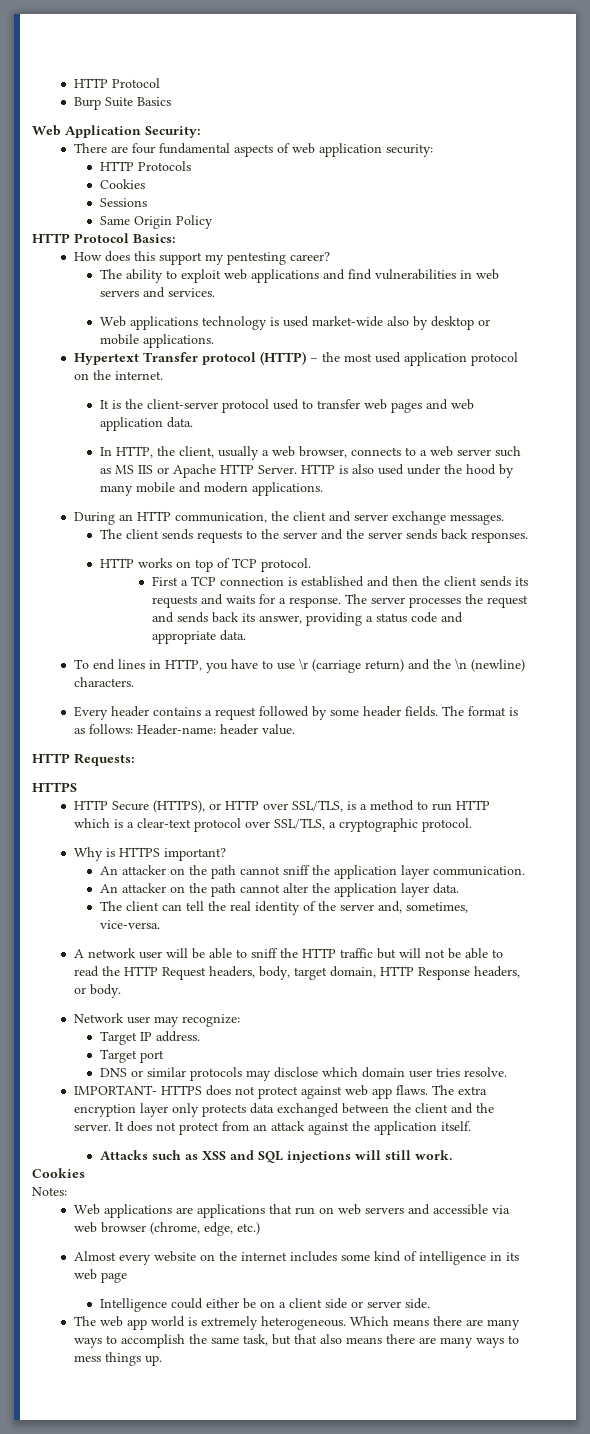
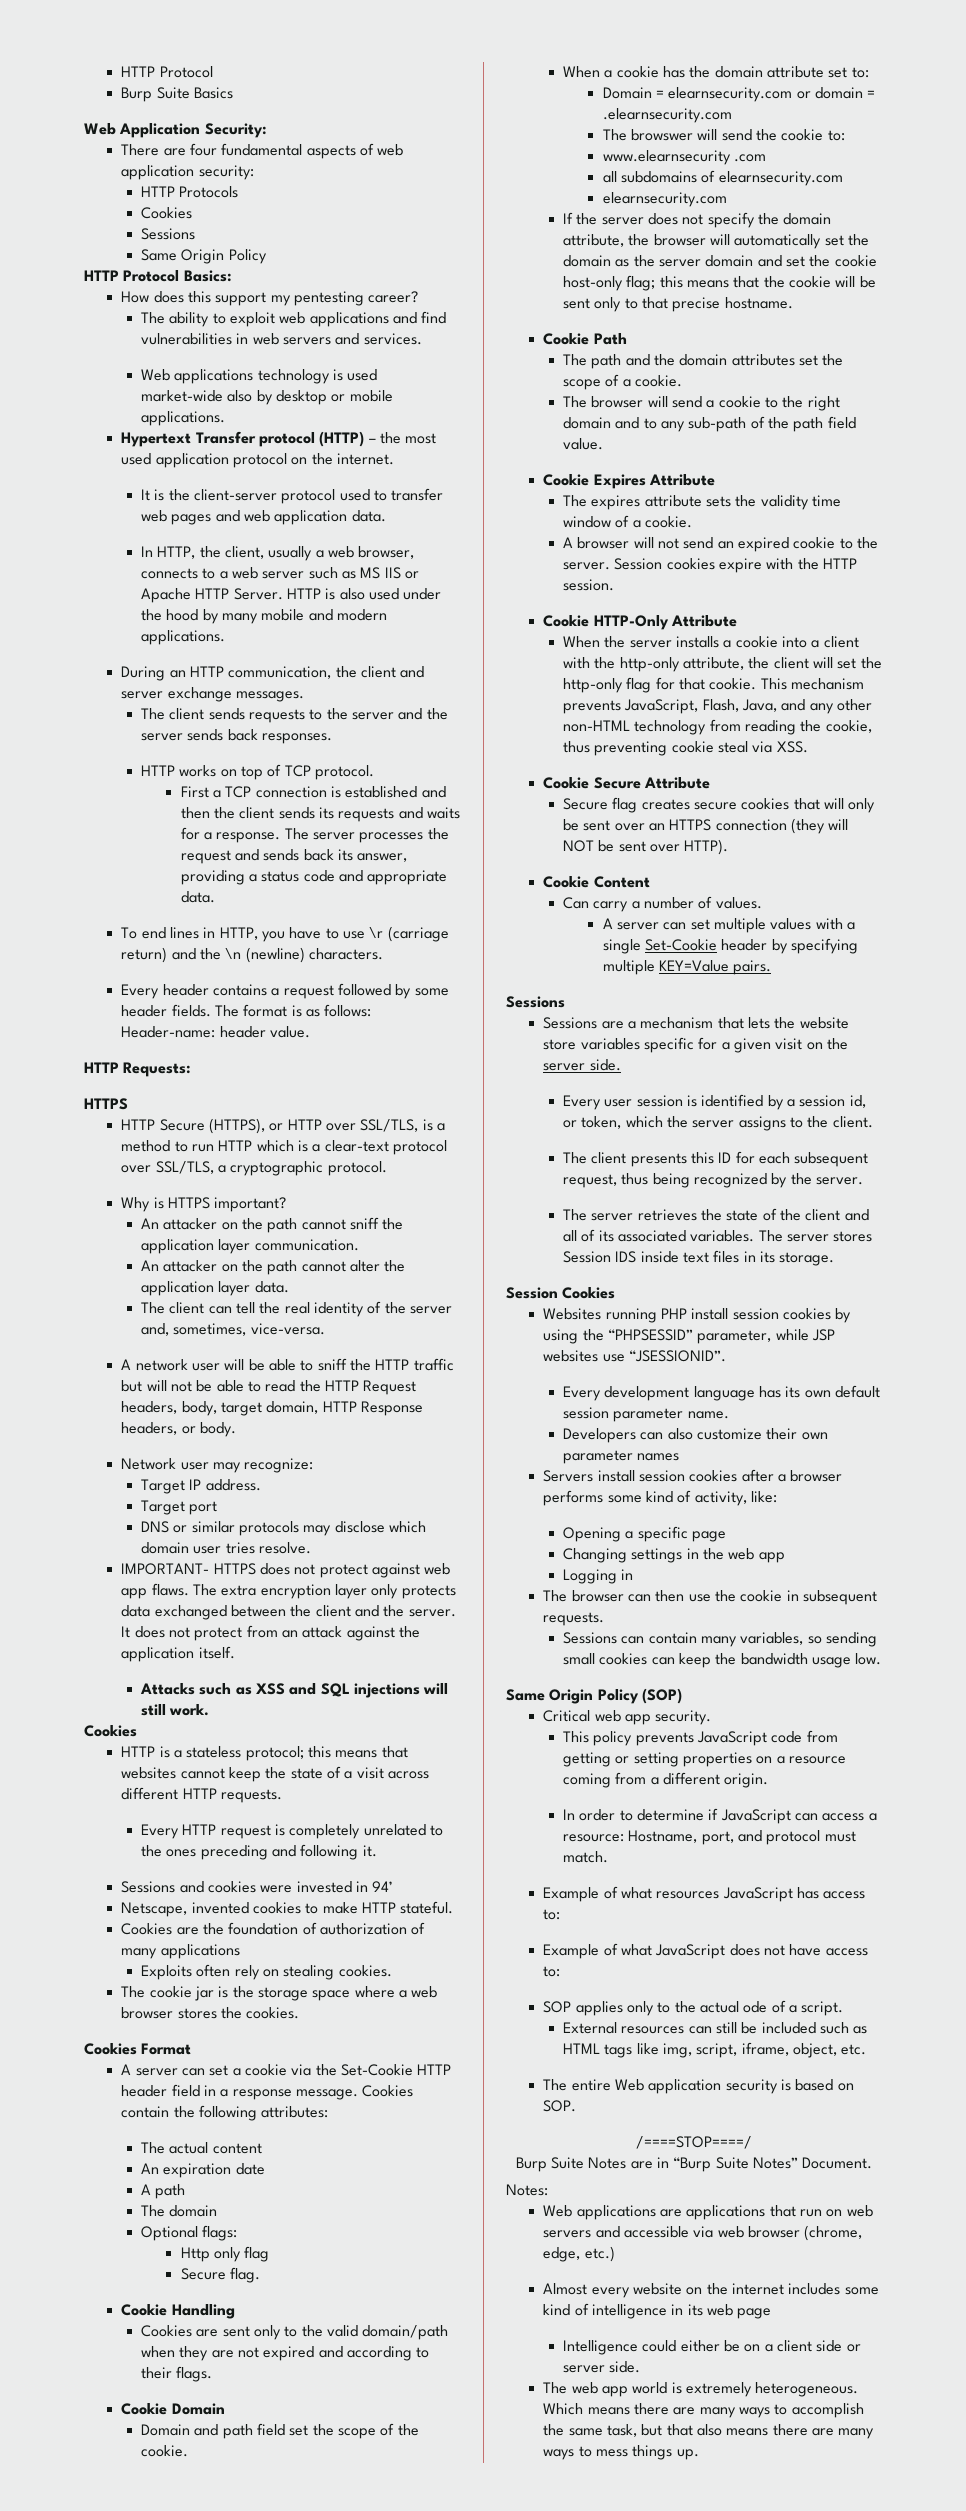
+ HTTP is a stateless protocol; this means that websites cannot keep the state of a visit across different HTTP requests.
+ Every HTTP request is completely unrelated to the ones preceding and following it.
+ Sessions and cookies were invested in 94’
+ Netscape, invented cookies to make HTTP stateful.
+ Cookies are the foundation of authorization of many applications
+ Exploits often rely on stealing cookies.
+ The cookie jar is the storage space where a web browser stores the cookies.
+ Cookies Format
+ A server can set a cookie via the Set-Cookie HTTP header field in a response message. Cookies contain the following attributes:
+ The actual content
+ An expiration date
+ A path
+ The domain
+ Optional flags:
+ Http only flag
+ Secure flag.
+ Cookie Handling
+ Cookies are sent only to the valid domain/path when they are not expired and according to their flags.
+ Cookie Domain
+ Domain and path field set the scope of the cookie.
+ When a cookie has the domain attribute set to:
+ Domain = elearnsecurity.com or domain = .elearnsecurity.com
+ The browswer will send the cookie to:
+ www.elearnsecurity .com
+ all subdomains of elearnsecurity.com
+ elearnsecurity.com
+ If the server does not specify the domain attribute, the browser will automatically set the domain as the server domain and set the cookie host-only flag; this means that the cookie will be sent only to that precise hostname.
+ Cookie Path
+ The path and the domain attributes set the scope of a cookie.
+ The browser will send a cookie to the right domain and to any sub-path of the path field value.
+ Cookie Expires Attribute
+ The expires attribute sets the validity time window of a cookie.
+ A browser will not send an expired cookie to the server. Session cookies expire with the HTTP session.
+ Cookie HTTP-Only Attribute
+ When the server installs a cookie into a client with the http-only attribute, the client will set the http-only flag for that cookie. This mechanism prevents JavaScript, Flash, Java, and any other non-HTML technology from reading the cookie, thus preventing cookie steal via XSS.
+ Cookie Secure Attribute
+ Secure flag creates secure cookies that will only be sent over an HTTPS connection (they will NOT be sent over HTTP).
+ Cookie Content
+ Can carry a number of values.
+ A server can set multiple values with a single Set-Cookie header by specifying multiple KEY=Value pairs.
+ Sessions
+ Sessions are a mechanism that lets the website store variables specific for a given visit on the server side.
+ Every user session is identified by a session id, or token, which the server assigns to the client.
+ The client presents this ID for each subsequent request, thus being recognized by the server.
+ The server retrieves the state of the client and all of its associated variables. The server stores Session IDS inside text files in its storage.
+ Session Cookies
+ Websites running PHP install session cookies by using the “PHPSESSID” parameter, while JSP websites use “JSESSIONID”.
+ Every development language has its own default session parameter name.
+ Developers can also customize their own parameter names
+ Servers install session cookies after a browser performs some kind of activity, like:
+ Opening a specific page
+ Changing settings in the web app
+ Logging in
+ The browser can then use the cookie in subsequent requests.
+ Sessions can contain many variables, so sending small cookies can keep the bandwidth usage low.
+ Same Origin Policy (SOP)
+ Critical web app security.
+ This policy prevents JavaScript code from getting or setting properties on a resource coming from a different origin.
+ In order to determine if JavaScript can access a resource: Hostname, port, and protocol must match.
+ Example of what resources JavaScript has access to:
+ Example of what JavaScript does not have access to:
+ SOP applies only to the actual ode of a script.
+ External resources can still be included such as HTML tags like img, script, iframe, object, etc.
+ The entire Web application security is based on SOP.
+ /====STOP====/
+ Burp Suite Notes are in “Burp Suite Notes” Document.

